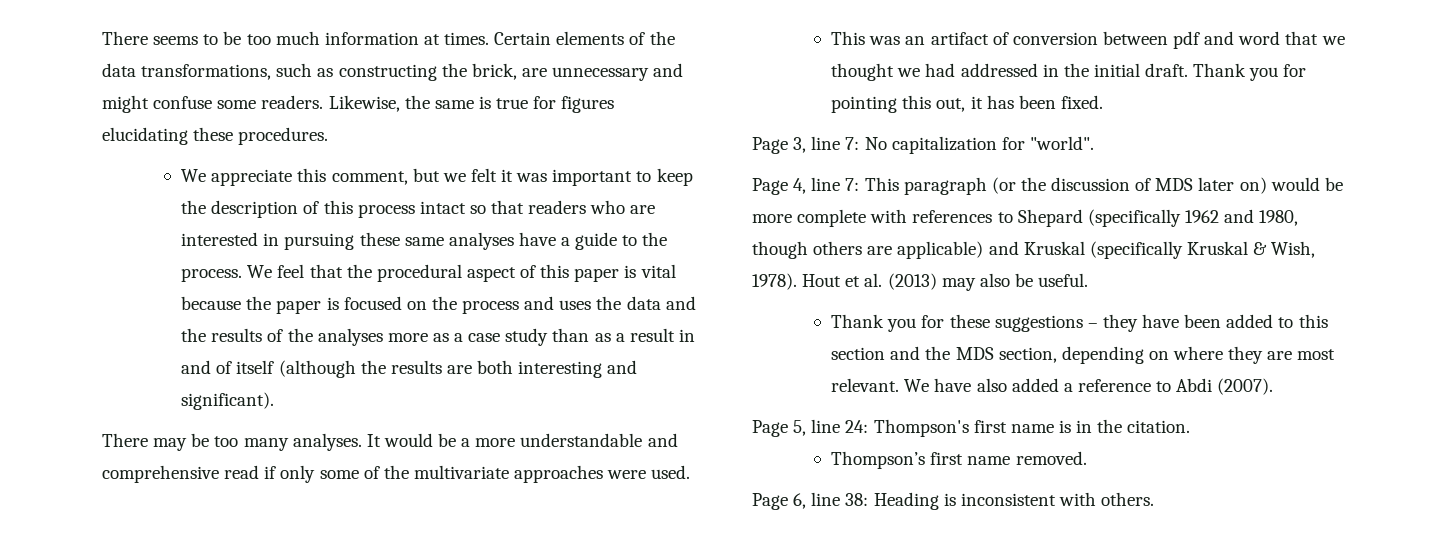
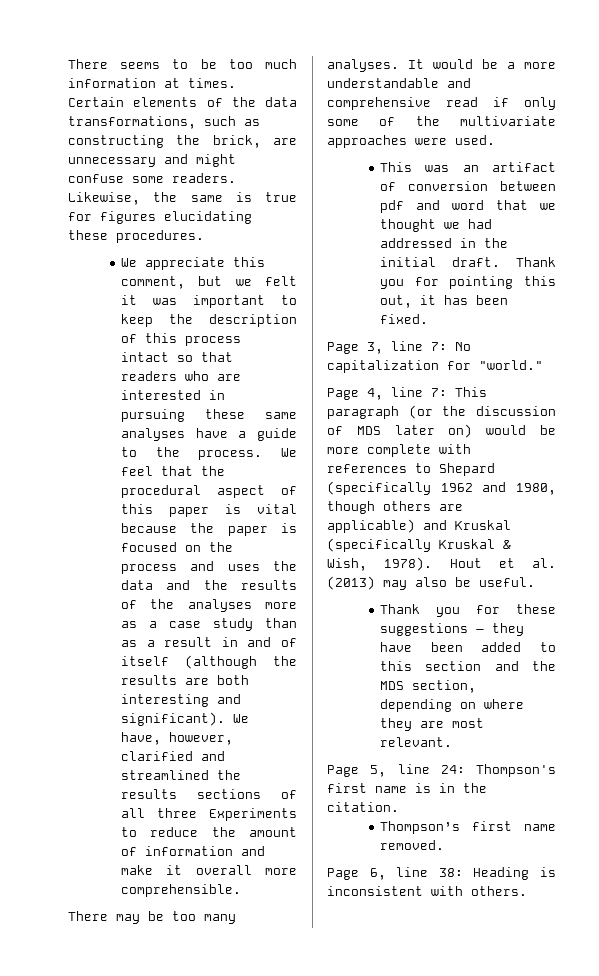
+ We have, however, clarified and streamlined the results sections of all three Experiments to reduce the amount of information and make it overall more comprehensible.
- Page 3, line 7: No capitalization for "world".
+ Page 3, line 7: No capitalization for "world."
- We have also added a reference to Abdi (2007).

